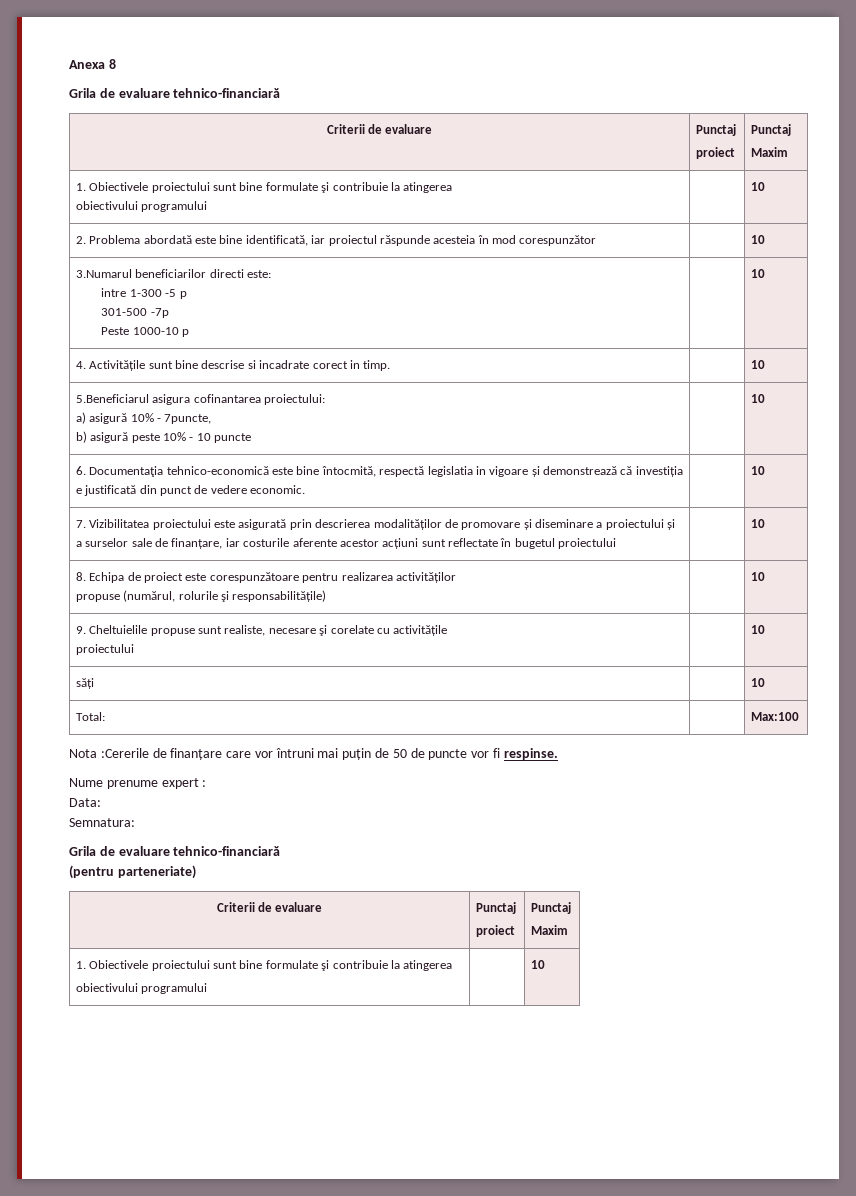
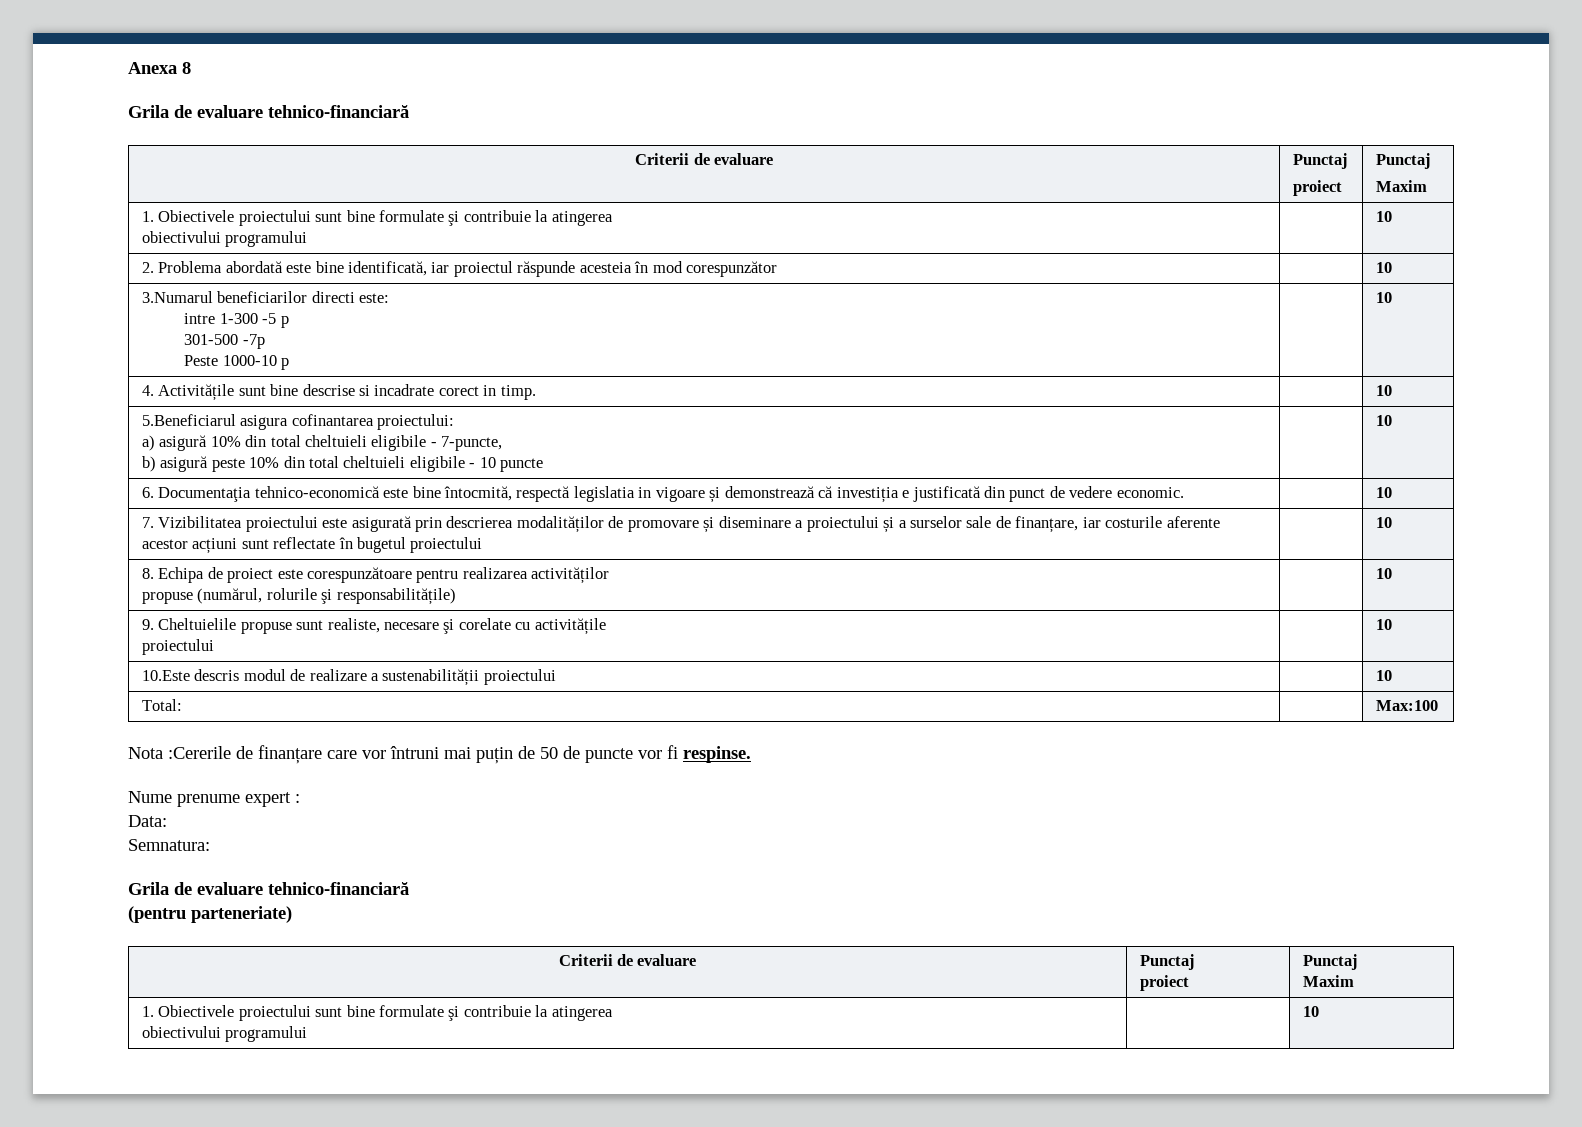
  5.Beneficiarul asigura cofinantarea proiectului:
- a) asigură 10% - 7puncte,
- b) asigură peste 10% - 10 puncte | | 10
+ a) asigură 10% din total cheltuieli eligibile - 7-puncte,
+ b) asigură peste 10% din total cheltuieli eligibile - 10 puncte | | 10
- săți | | 10
+ 10.Este descris modul de realizare a sustenabilității proiectului | | 10

